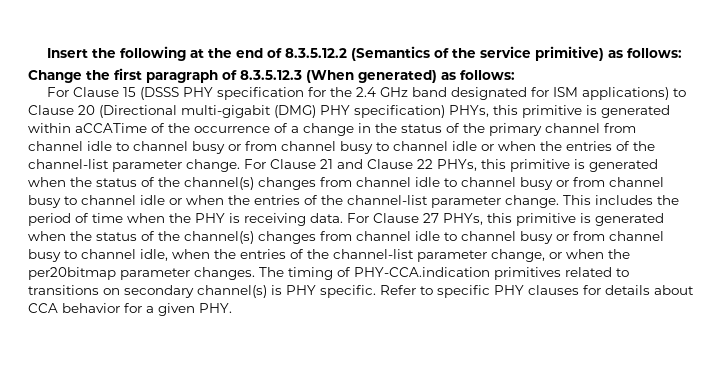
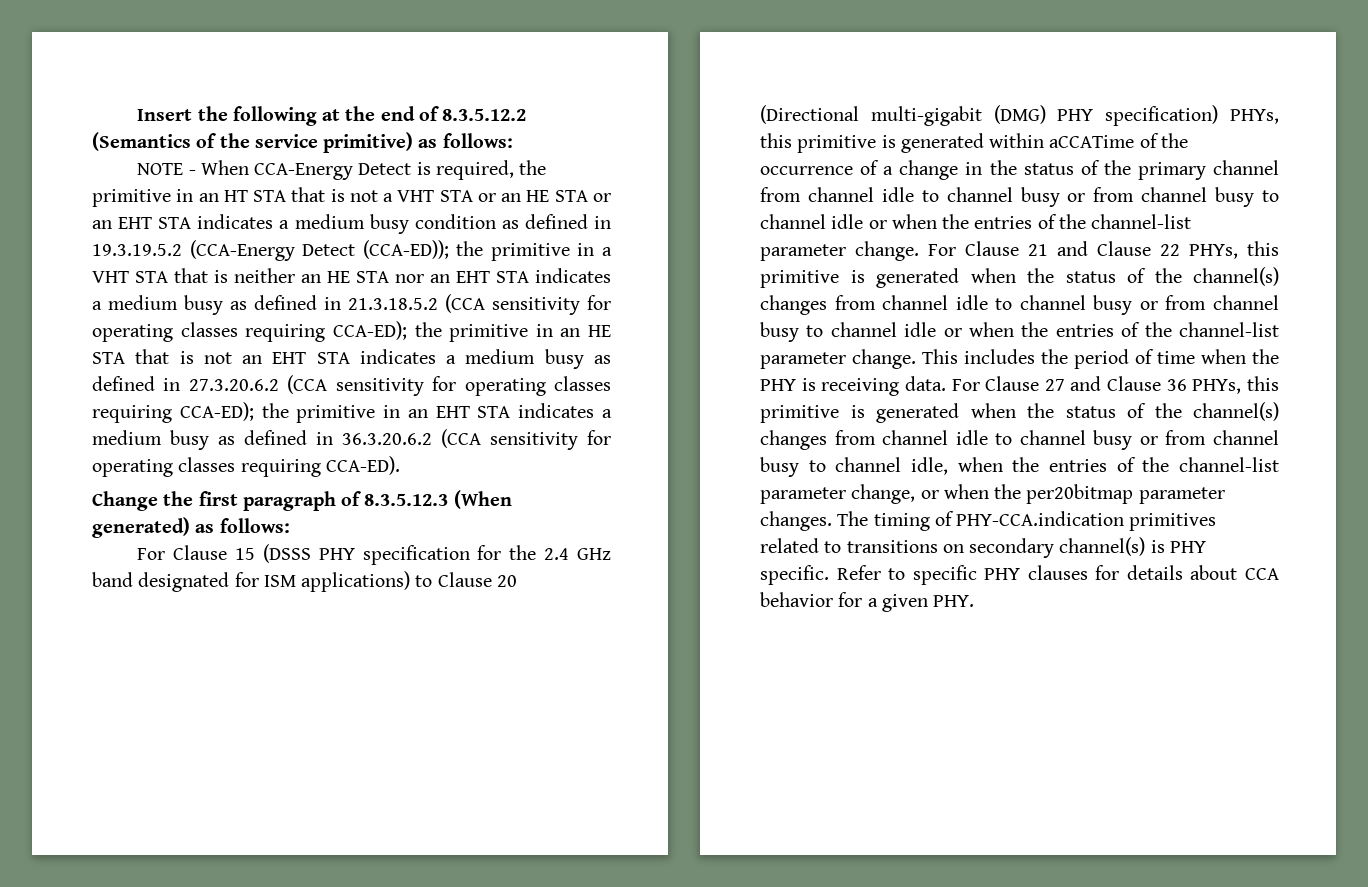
+ NOTE - When CCA-Energy Detect is required, the primitive in an HT STA that is not a VHT STA or an HE STA or an EHT STA indicates a medium busy condition as defined in 19.3.19.5.2 (CCA-Energy Detect (CCA-ED)); the primitive in a VHT STA that is neither an HE STA nor an EHT STA indicates a medium busy as defined in 21.3.18.5.2 (CCA sensitivity for operating classes requiring CCA-ED); the primitive in an HE STA that is not an EHT STA indicates a medium busy as defined in 27.3.20.6.2 (CCA sensitivity for operating classes requiring CCA-ED); the primitive in an EHT STA indicates a medium busy as defined in 36.3.20.6.2 (CCA sensitivity for operating classes requiring CCA-ED).
- For Clause 27 PHYs, this primitive is generated when the status of the channel(s) changes from channel idle to channel busy or from channel busy to channel idle, when the entries of the channel-list parameter change, or when the per20bitmap parameter changes.
+ For Clause 27 and Clause 36 PHYs, this primitive is generated when the status of the channel(s) changes from channel idle to channel busy or from channel busy to channel idle, when the entries of the channel-list parameter change, or when the per20bitmap parameter changes.

